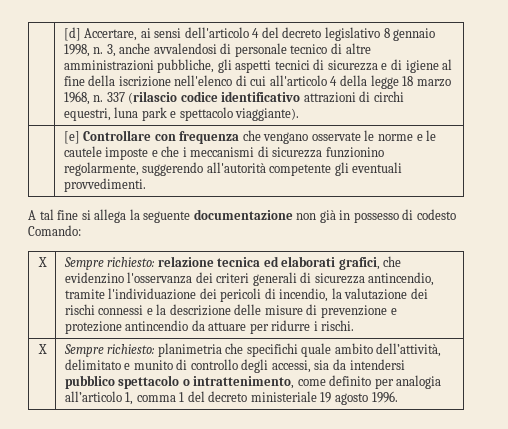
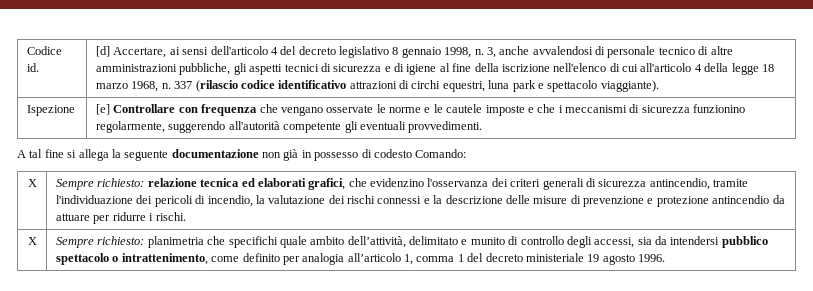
+ Codice id.
- | [e] Controllare con frequenza che vengano osservate le norme e le cautele imposte e che i meccanismi di sicurezza funzionino regolarmente, suggerendo all'autorità competente gli eventuali provvedimenti.
+ Ispezione | [e] Controllare con frequenza che vengano osservate le norme e le cautele imposte e che i meccanismi di sicurezza funzionino regolarmente, suggerendo all'autorità competente gli eventuali provvedimenti.

